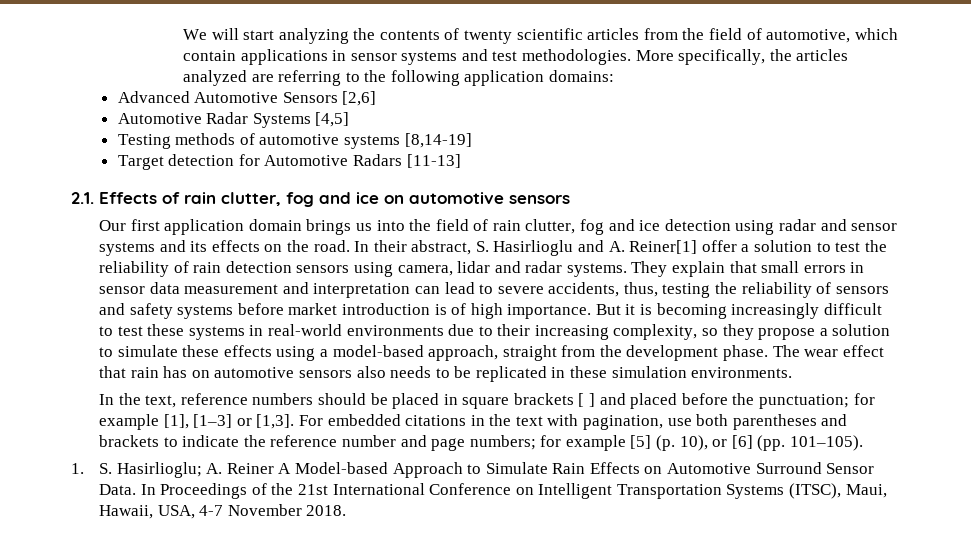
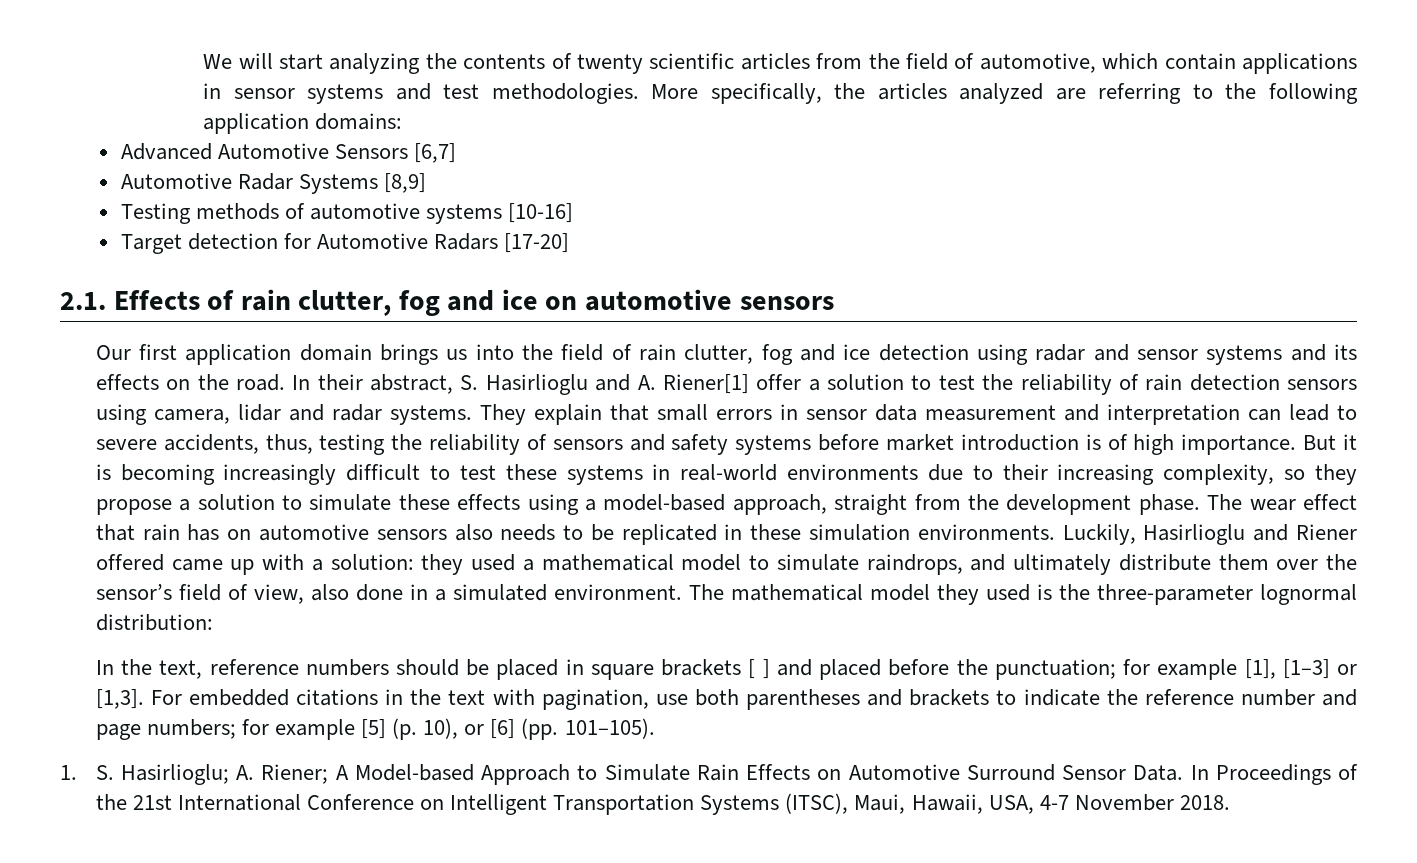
- Advanced Automotive Sensors [2,6]
+ Advanced Automotive Sensors [6,7]
- Automotive Radar Systems [4,5]
+ Automotive Radar Systems [8,9]
- Testing methods of automotive systems [8,14-19]
+ Testing methods of automotive systems [10-16]
- Target detection for Automotive Radars [11-13]
+ Target detection for Automotive Radars [17-20]
- In their abstract, S. Hasirlioglu and A. Reiner[1] offer a solution to test the reliability of rain detection sensors using camera, lidar and radar systems.
+ In their abstract, S. Hasirlioglu and A. Riener[1] offer a solution to test the reliability of rain detection sensors using camera, lidar and radar systems.
+ Luckily, Hasirlioglu and Riener offered came up with a solution: they used a mathematical model to simulate raindrops, and ultimately distribute them over the sensor’s field of view, also done in a simulated environment. The mathematical model they used is the three-parameter lognormal distribution:
- 1. S. Hasirlioglu; A. Reiner A Model-based Approach to Simulate Rain Effects on Automotive Surround Sensor Data.
+ 1. S. Hasirlioglu; A. Riener; A Model-based Approach to Simulate Rain Effects on Automotive Surround Sensor Data.

